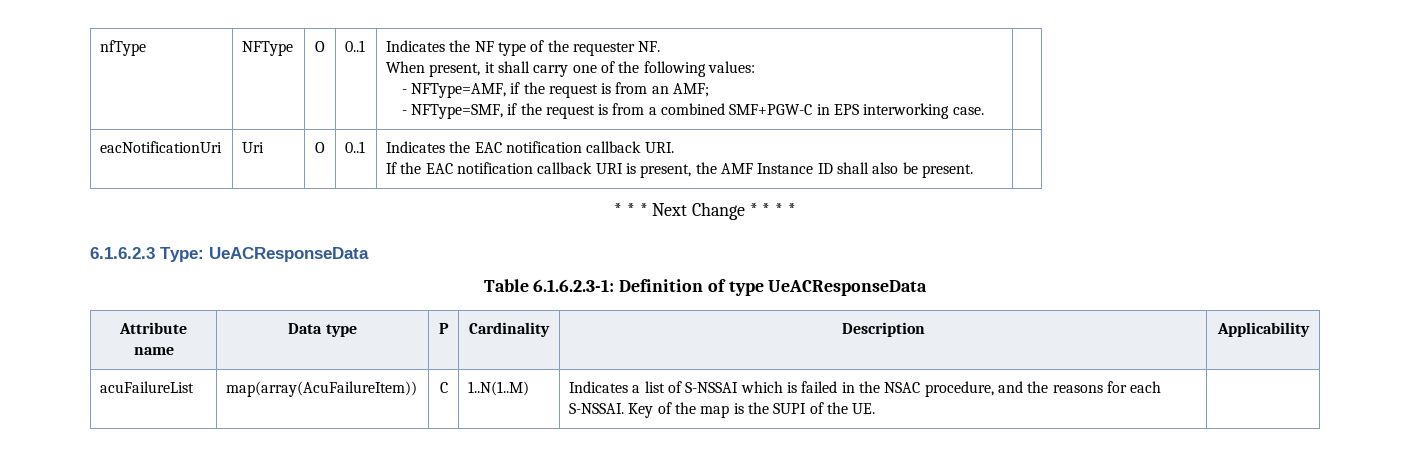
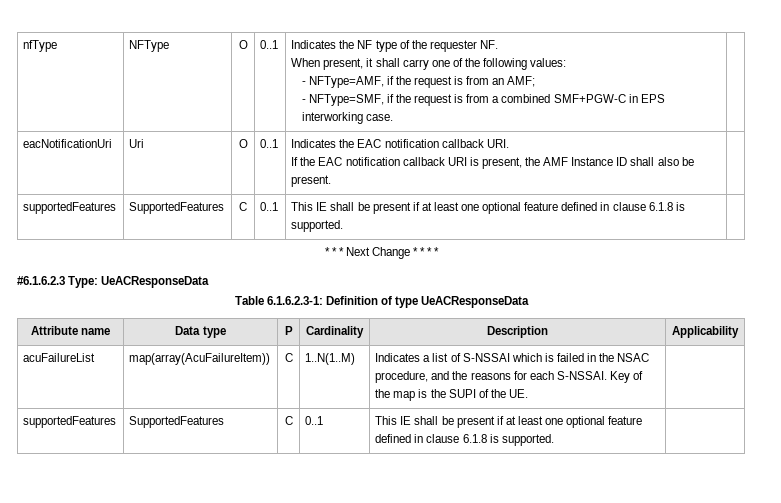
  eacNotificationUri | Uri | O | 0..1 | Indicates the EAC notification callback URI.
  If the EAC notification callback URI is present, the AMF Instance ID shall also be present. |
+ supportedFeatures | SupportedFeatures | C | 0..1 | This IE shall be present if at least one optional feature defined in clause 6.1.8 is supported. |
- 6.1.6.2.3 Type: UeACResponseData
+ #6.1.6.2.3 Type: UeACResponseData
  acuFailureList | map(array(AcuFailureItem)) | C | 1..N(1..M) | Indicates a list of S-NSSAI which is failed in the NSAC procedure, and the reasons for each S-NSSAI. Key of the map is the SUPI of the UE. |
+ supportedFeatures | SupportedFeatures | C | 0..1 | This IE shall be present if at least one optional feature defined in clause 6.1.8 is supported. |

